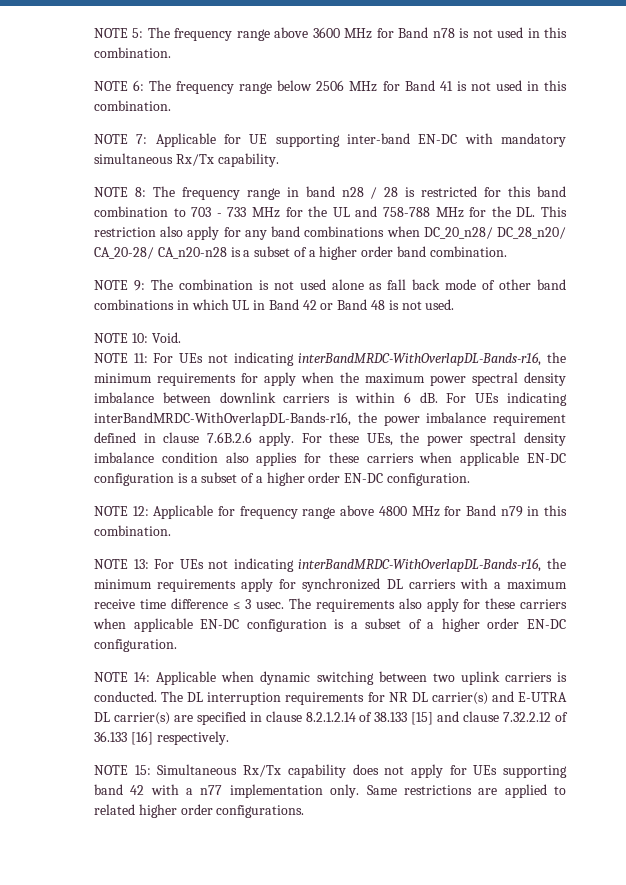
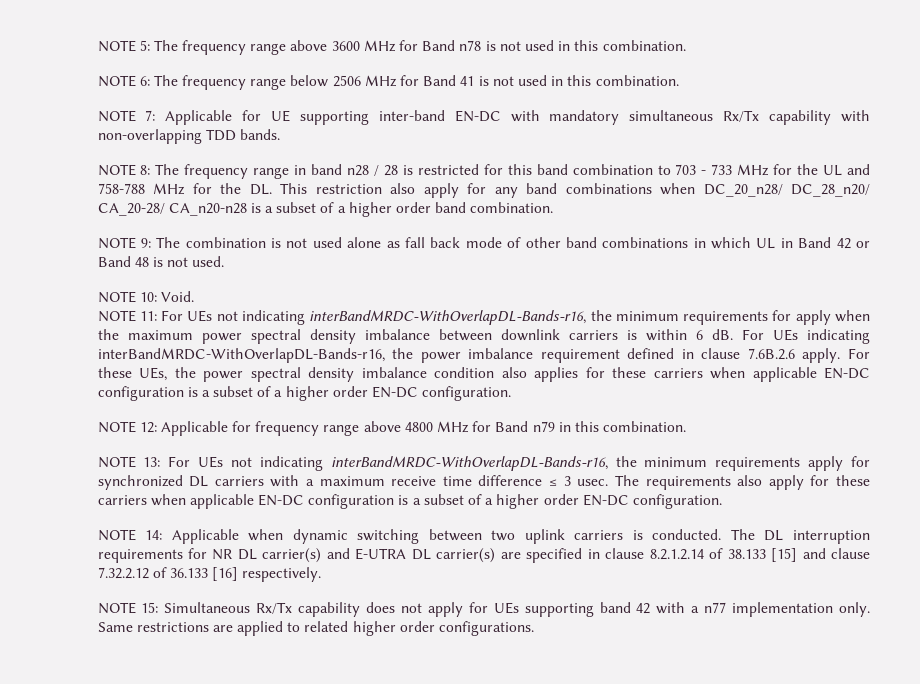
- NOTE 7: Applicable for UE supporting inter-band EN-DC with mandatory simultaneous Rx/Tx capability.
+ NOTE 7: Applicable for UE supporting inter-band EN-DC with mandatory simultaneous Rx/Tx capability with non-overlapping TDD bands.

